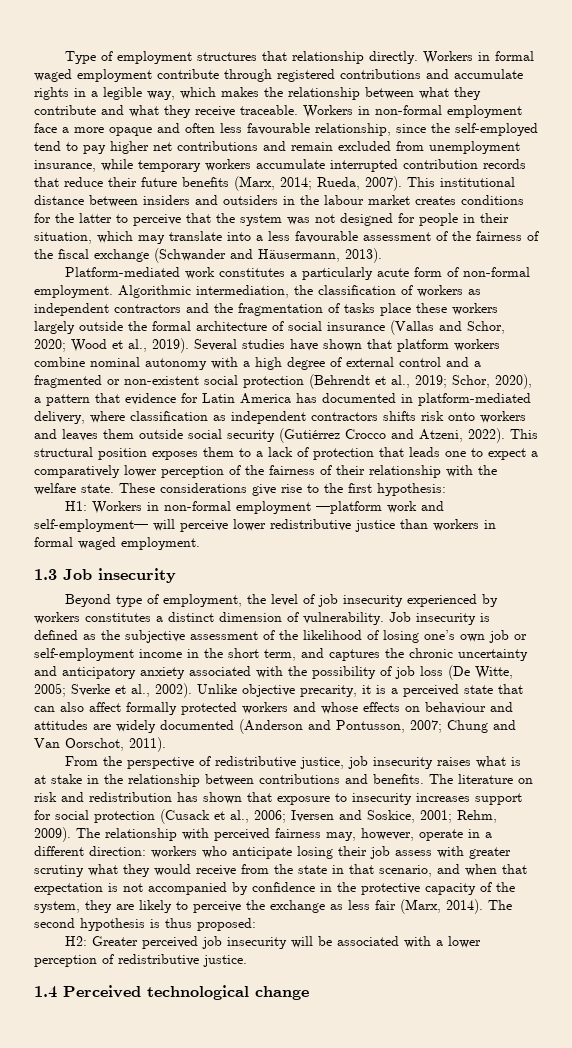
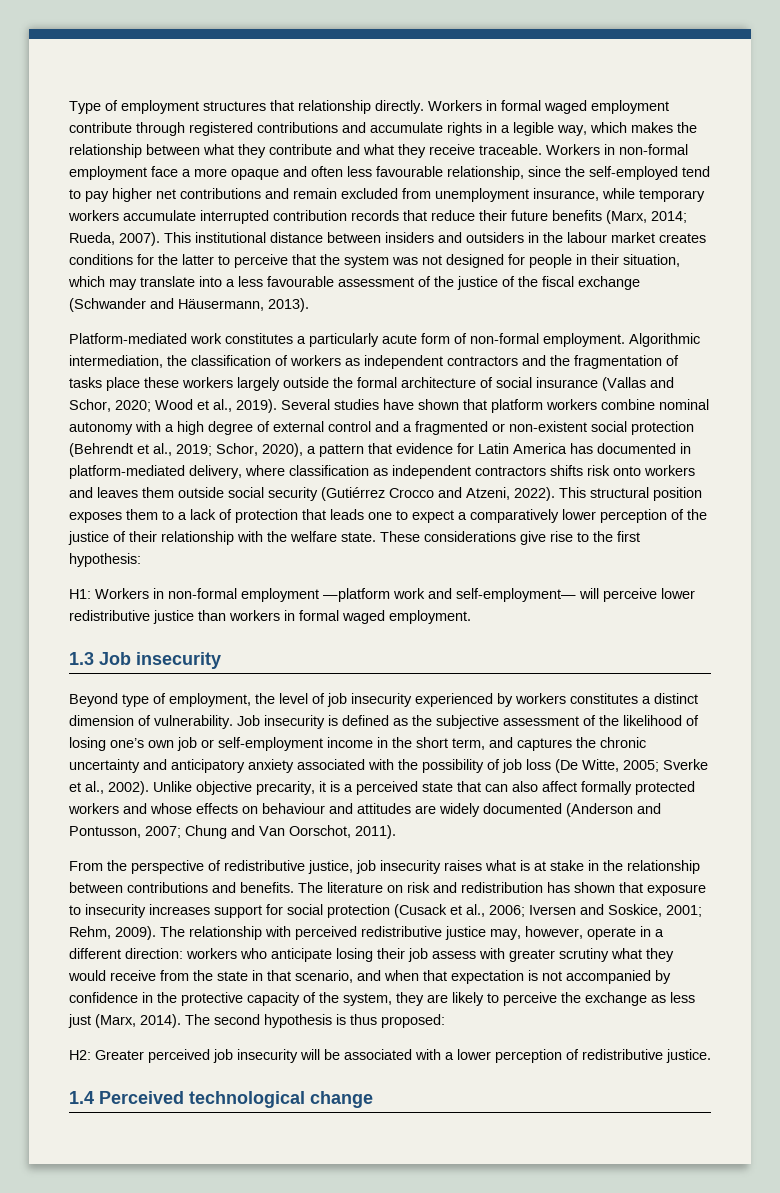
- This institutional distance between insiders and outsiders in the labour market creates conditions for the latter to perceive that the system was not designed for people in their situation, which may translate into a less favourable assessment of the fairness of the fiscal exchange (Schwander and Häusermann, 2013).
+ This institutional distance between insiders and outsiders in the labour market creates conditions for the latter to perceive that the system was not designed for people in their situation, which may translate into a less favourable assessment of the justice of the fiscal exchange (Schwander and Häusermann, 2013).
- This structural position exposes them to a lack of protection that leads one to expect a comparatively lower perception of the fairness of their relationship with the welfare state.
+ This structural position exposes them to a lack of protection that leads one to expect a comparatively lower perception of the justice of their relationship with the welfare state.
- The relationship with perceived fairness may, however, operate in a different direction: workers who anticipate losing their job assess with greater scrutiny what they would receive from the state in that scenario, and when that expectation is not accompanied by confidence in the protective capacity of the system, they are likely to perceive the exchange as less fair (Marx, 2014).
+ The relationship with perceived redistributive justice may, however, operate in a different direction: workers who anticipate losing their job assess with greater scrutiny what they would receive from the state in that scenario, and when that expectation is not accompanied by confidence in the protective capacity of the system, they are likely to perceive the exchange as less just (Marx, 2014).

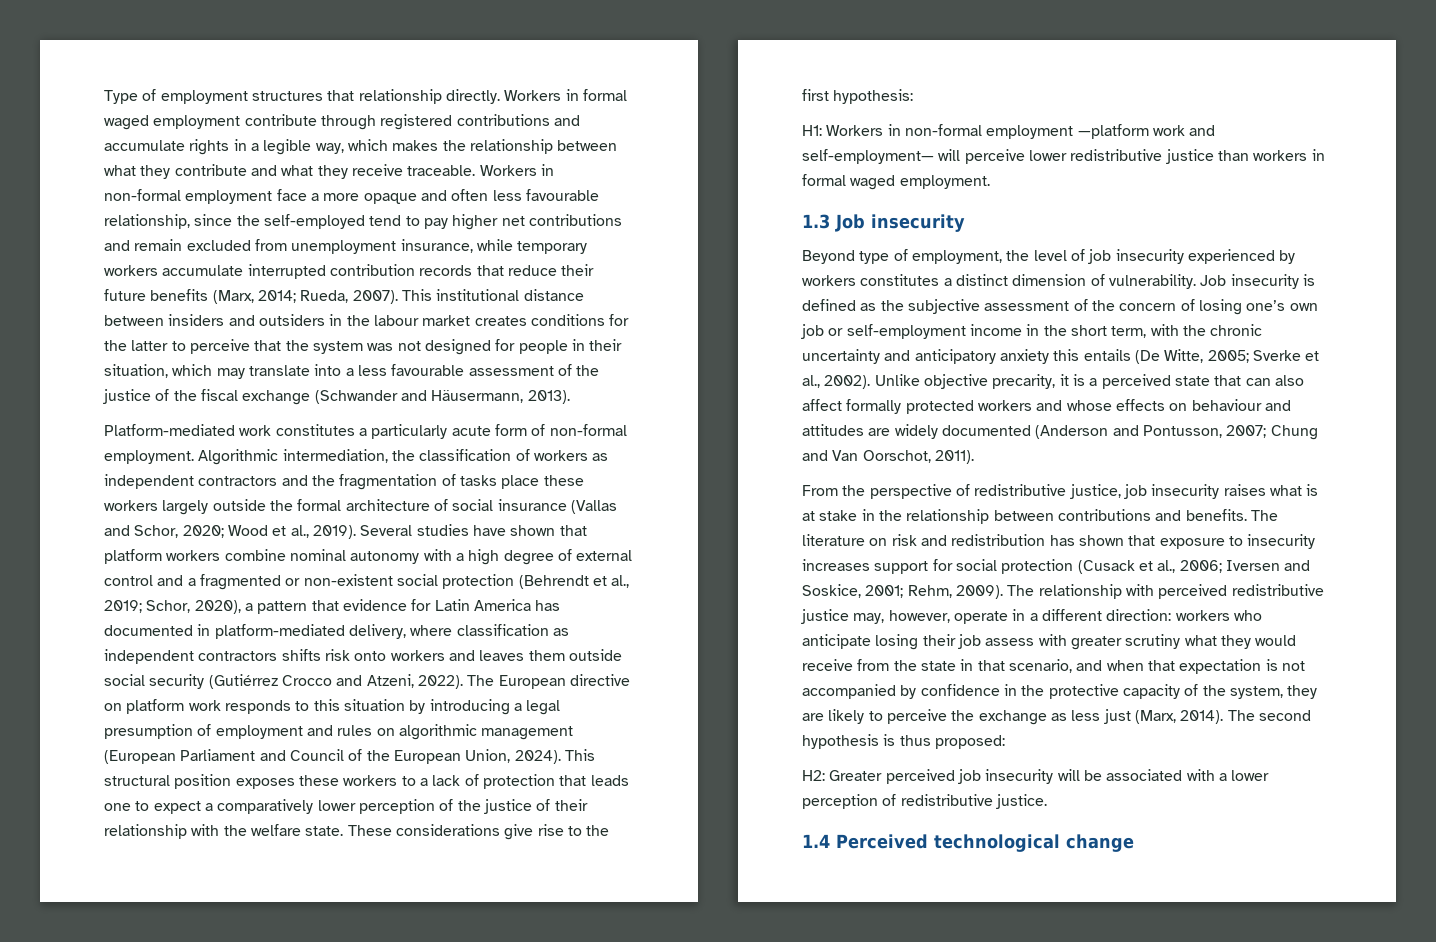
+ The European directive on platform work responds to this situation by introducing a legal presumption of employment and rules on algorithmic management (European Parliament and Council of the European Union, 2024).
- This structural position exposes them to a lack of protection that leads one to expect a comparatively lower perception of the justice of their relationship with the welfare state.
+ This structural position exposes these workers to a lack of protection that leads one to expect a comparatively lower perception of the justice of their relationship with the welfare state.
- Job insecurity is defined as the subjective assessment of the likelihood of losing one’s own job or self-employment income in the short term, and captures the chronic uncertainty and anticipatory anxiety associated with the possibility of job loss (De Witte, 2005; Sverke et al., 2002).
+ Job insecurity is defined as the subjective assessment of the concern of losing one’s own job or self-employment income in the short term, with the chronic uncertainty and anticipatory anxiety this entails (De Witte, 2005; Sverke et al., 2002).

